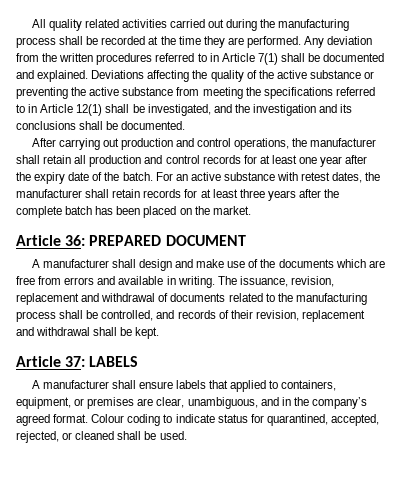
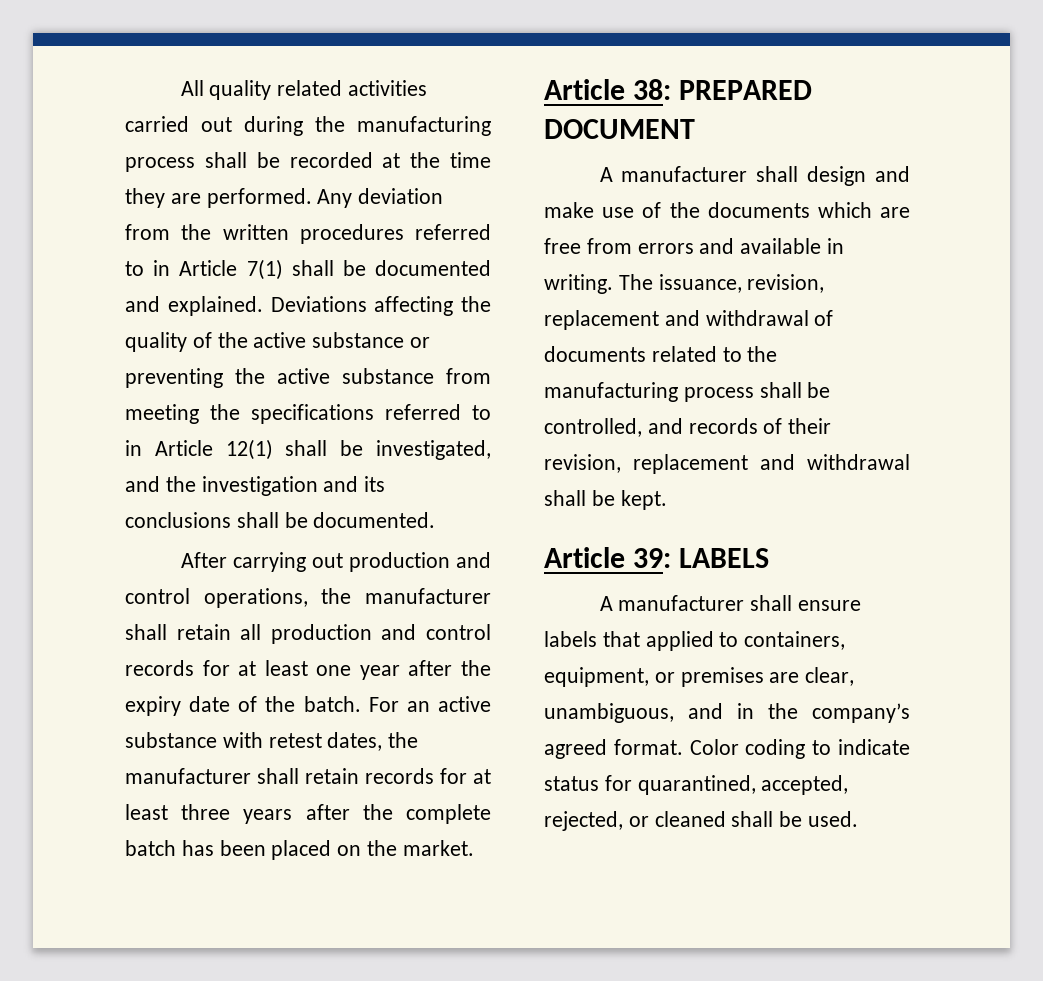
- Article 36: PREPARED DOCUMENT
+ Article 38: PREPARED DOCUMENT
- Article 37: LABELS
+ Article 39: LABELS
- Colour coding to indicate status for quarantined, accepted, rejected, or cleaned shall be used.
+ Color coding to indicate status for quarantined, accepted, rejected, or cleaned shall be used.

